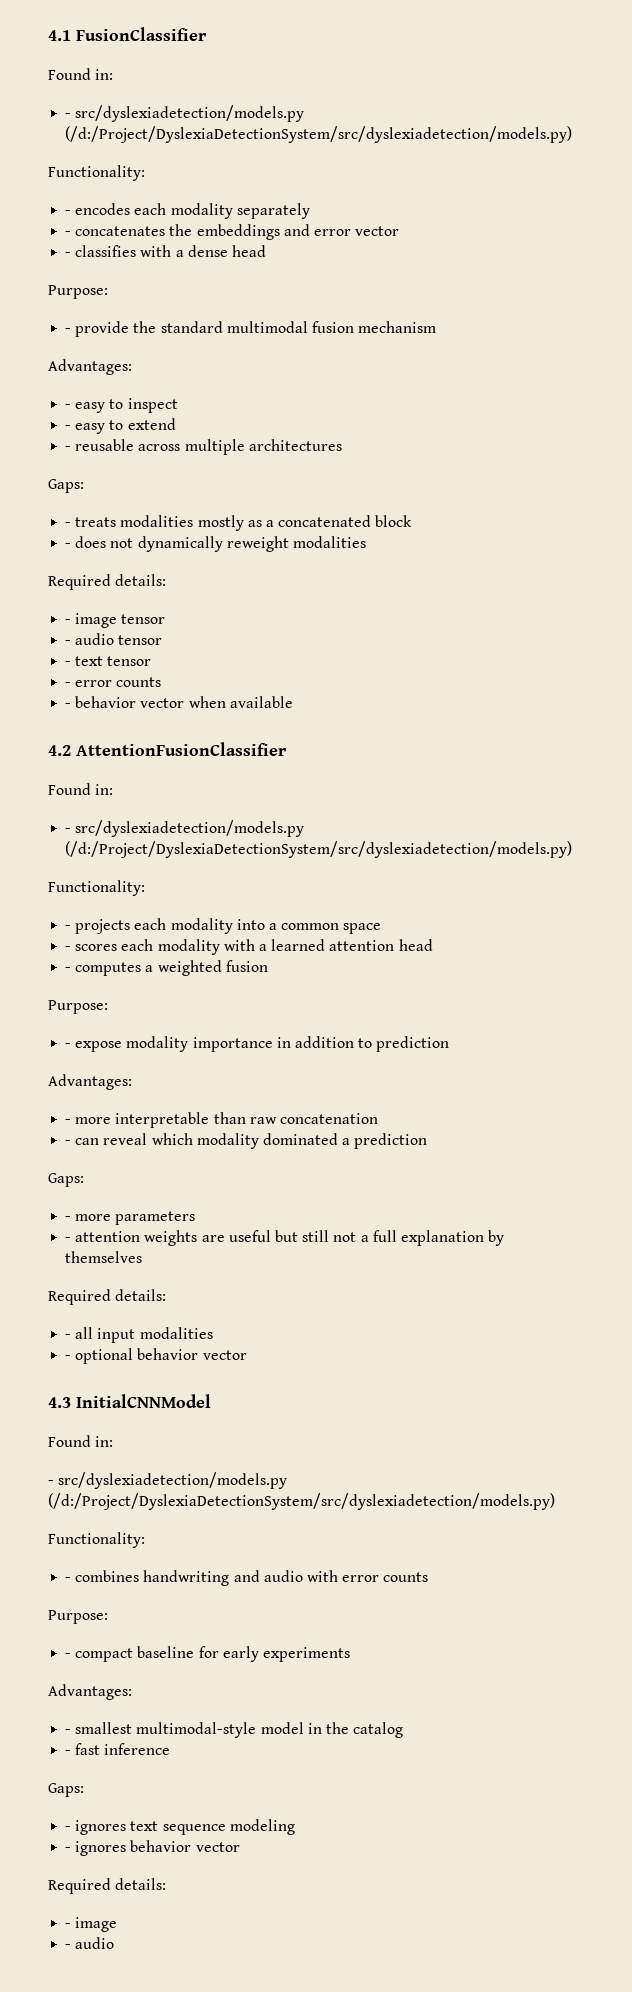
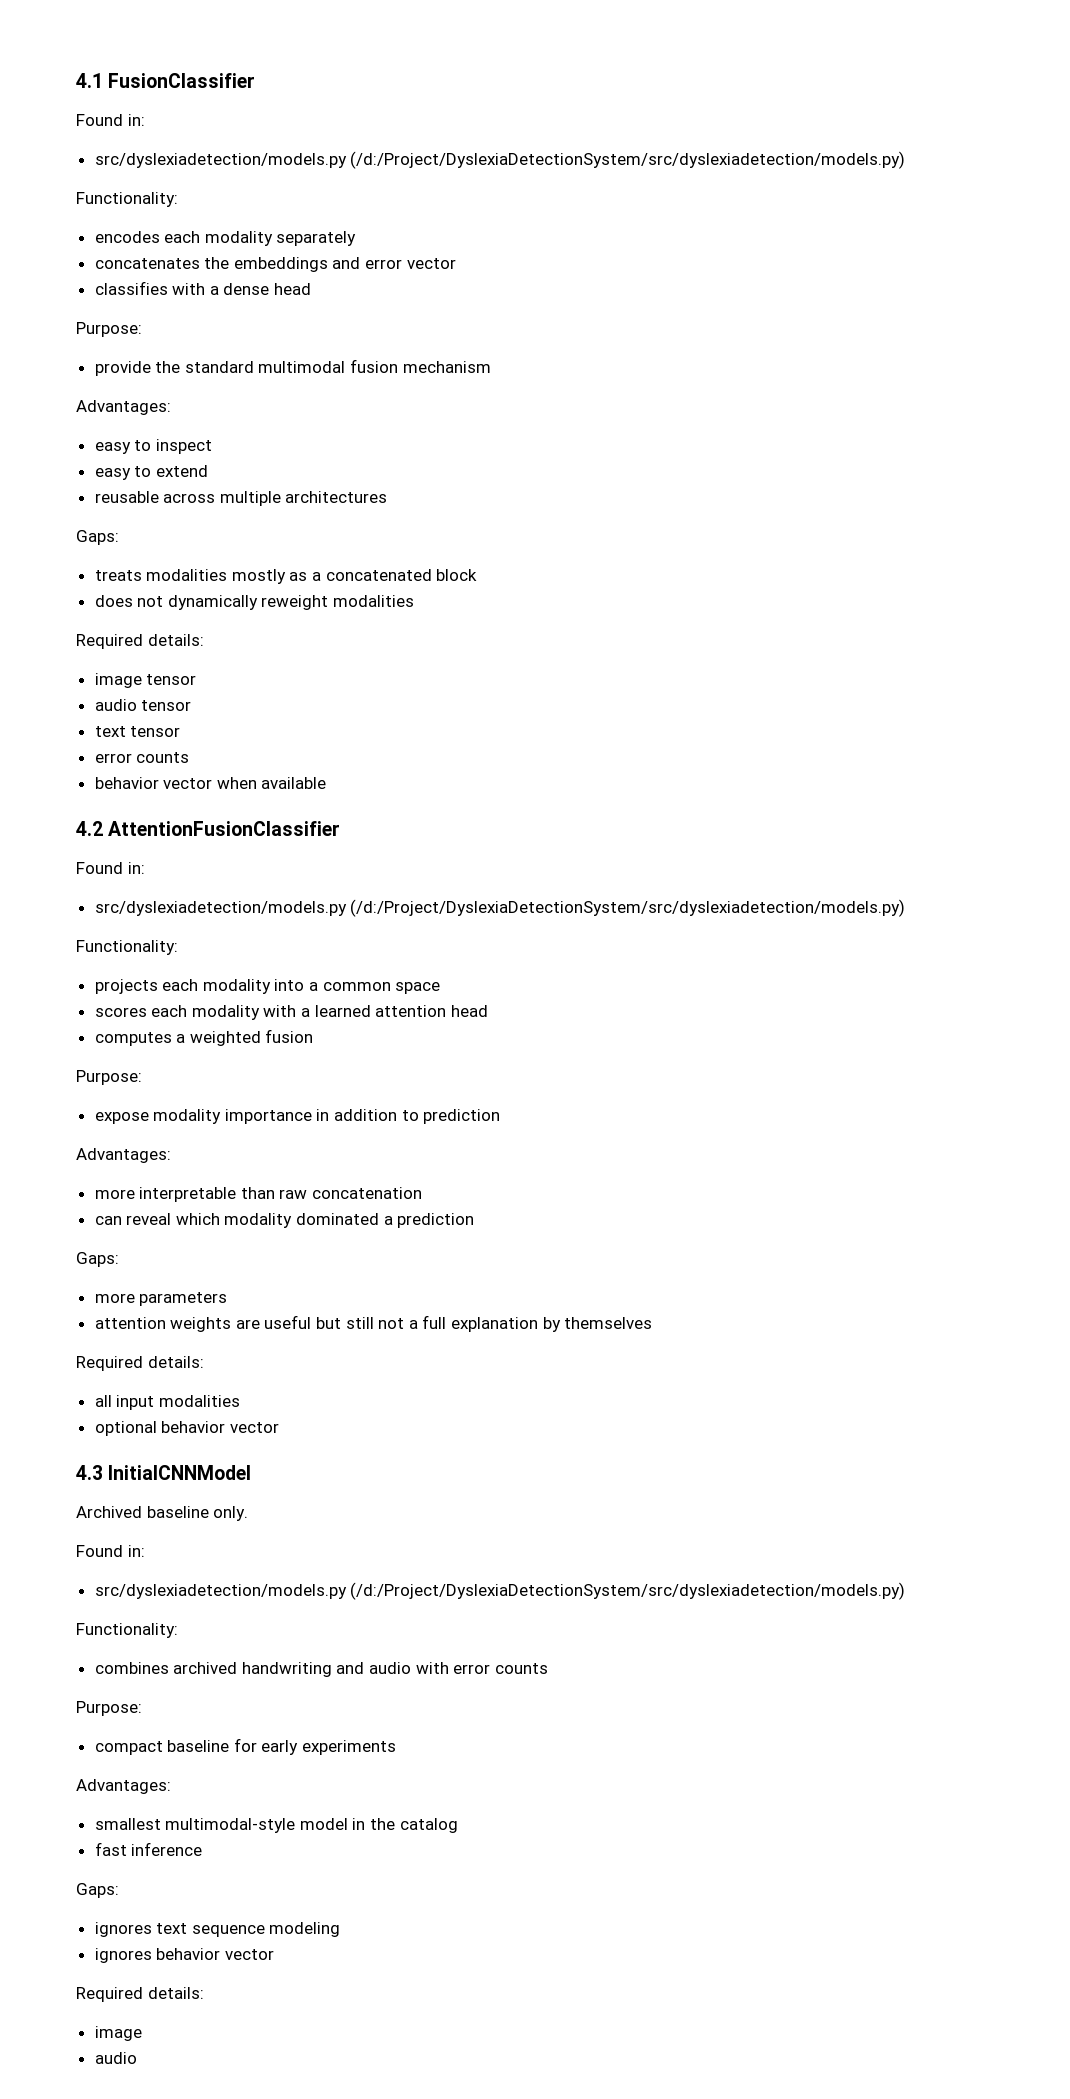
  4.1 FusionClassifier
  Found in:
- - src/dyslexiadetection/models.py (/d:/Project/DyslexiaDetectionSystem/src/dyslexiadetection/models.py)
+ src/dyslexiadetection/models.py (/d:/Project/DyslexiaDetectionSystem/src/dyslexiadetection/models.py)
  Functionality:
- - encodes each modality separately
+ encodes each modality separately
- - concatenates the embeddings and error vector
+ concatenates the embeddings and error vector
- - classifies with a dense head
+ classifies with a dense head
- - provide the standard multimodal fusion mechanism
+ provide the standard multimodal fusion mechanism
- - easy to inspect
+ easy to inspect
- - easy to extend
+ easy to extend
- - reusable across multiple architectures
+ reusable across multiple architectures
- - treats modalities mostly as a concatenated block
+ treats modalities mostly as a concatenated block
- - does not dynamically reweight modalities
+ does not dynamically reweight modalities
- - image tensor
+ image tensor
- - audio tensor
+ audio tensor
- - text tensor
- - error counts
- - behavior vector when available
+ text tensor
+ error counts
+ behavior vector when available
  4.2 AttentionFusionClassifier
  Found in:
- - src/dyslexiadetection/models.py (/d:/Project/DyslexiaDetectionSystem/src/dyslexiadetection/models.py)
+ src/dyslexiadetection/models.py (/d:/Project/DyslexiaDetectionSystem/src/dyslexiadetection/models.py)
  Functionality:
- - projects each modality into a common space
+ projects each modality into a common space
- - scores each modality with a learned attention head
+ scores each modality with a learned attention head
- - computes a weighted fusion
+ computes a weighted fusion
- - expose modality importance in addition to prediction
+ expose modality importance in addition to prediction
- - more interpretable than raw concatenation
+ more interpretable than raw concatenation
- - can reveal which modality dominated a prediction
+ can reveal which modality dominated a prediction
- - more parameters
+ more parameters
- - attention weights are useful but still not a full explanation by themselves
+ attention weights are useful but still not a full explanation by themselves
- - all input modalities
+ all input modalities
- - optional behavior vector
+ optional behavior vector
  4.3 InitialCNNModel
+ Archived baseline only.
  Found in:
- - src/dyslexiadetection/models.py (/d:/Project/DyslexiaDetectionSystem/src/dyslexiadetection/models.py)
+ src/dyslexiadetection/models.py (/d:/Project/DyslexiaDetectionSystem/src/dyslexiadetection/models.py)
  Functionality:
- - combines handwriting and audio with error counts
+ combines archived handwriting and audio with error counts
- - compact baseline for early experiments
+ compact baseline for early experiments
- - smallest multimodal-style model in the catalog
+ smallest multimodal-style model in the catalog
- - fast inference
+ fast inference
- - ignores text sequence modeling
+ ignores text sequence modeling
- - ignores behavior vector
+ ignores behavior vector
  Required details:
- - image
- - audio
+ image
+ audio

